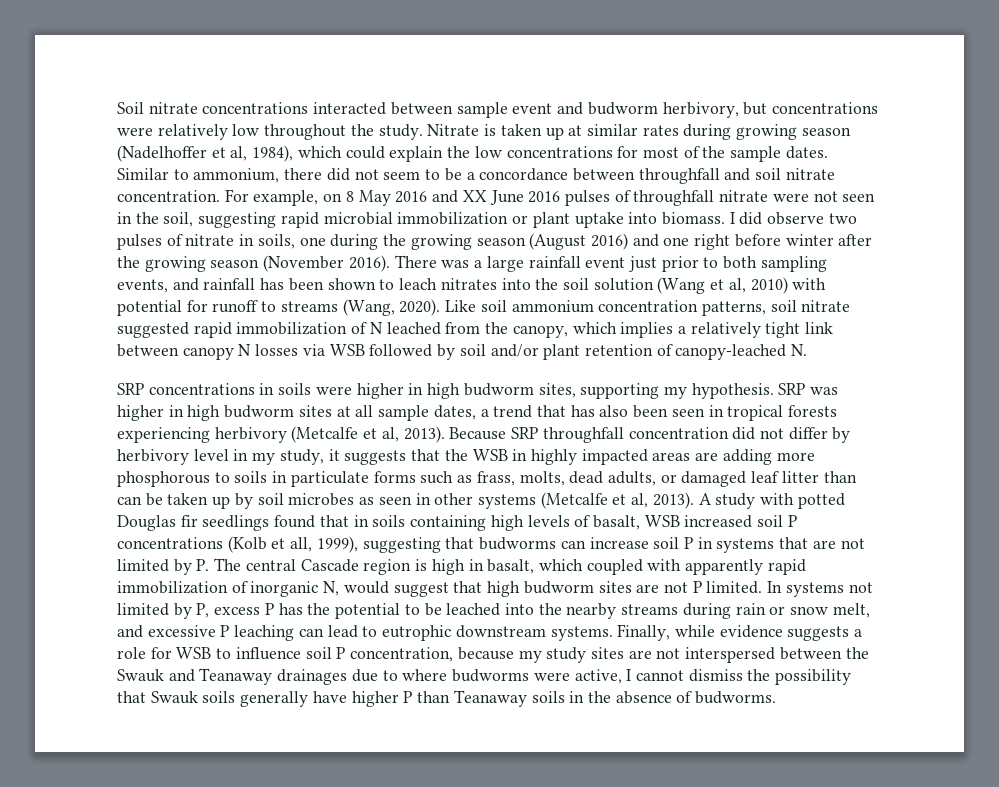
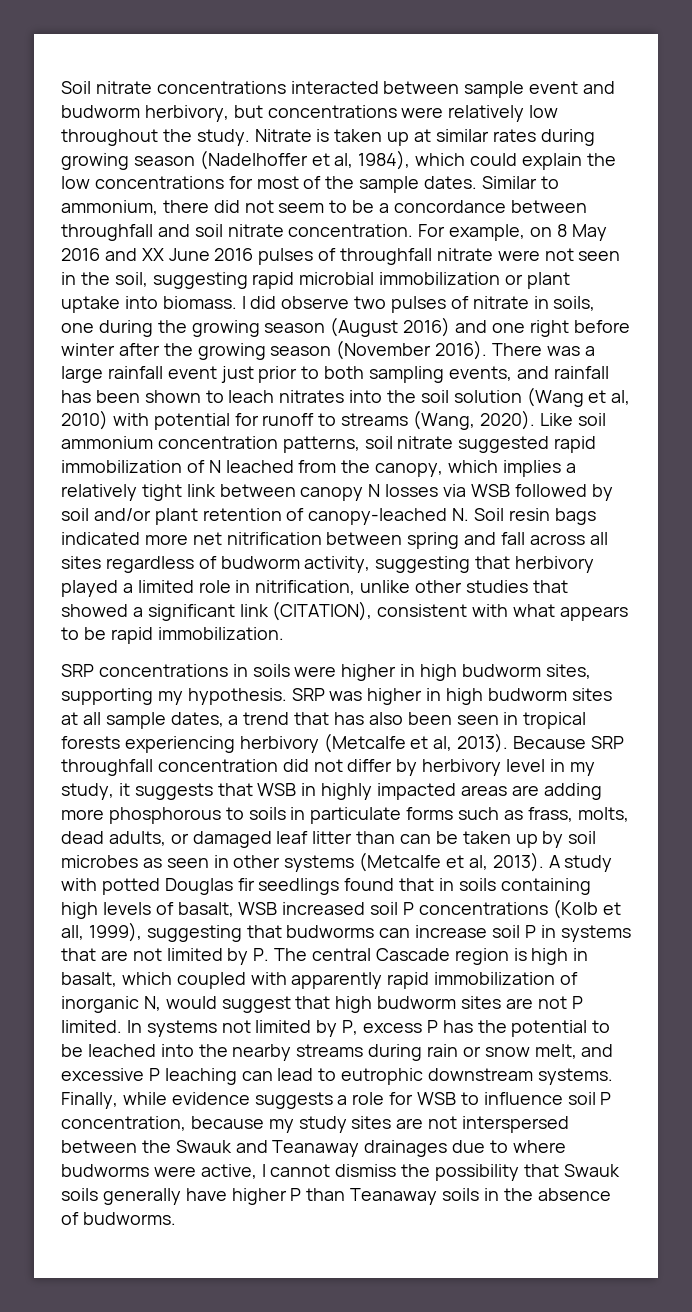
- Like soil ammonium concentration patterns, soil nitrate suggested rapid immobilization of N leached from the canopy, which implies a relatively tight link between canopy N losses via WSB followed by soil and/or plant retention of canopy-leached N.
+ Like soil ammonium concentration patterns, soil nitrate suggested rapid immobilization of N leached from the canopy, which implies a relatively tight link between canopy N losses via WSB followed by soil and/or plant retention of canopy-leached N. Soil resin bags indicated more net nitrification between spring and fall across all sites regardless of budworm activity, suggesting that herbivory played a limited role in nitrification, unlike other studies that showed a significant link (CITATION), consistent with what appears to be rapid immobilization.
- Because SRP throughfall concentration did not differ by herbivory level in my study, it suggests that the WSB in highly impacted areas are adding more phosphorous to soils in particulate forms such as frass, molts, dead adults, or damaged leaf litter than can be taken up by soil microbes as seen in other systems (Metcalfe et al, 2013).
+ Because SRP throughfall concentration did not differ by herbivory level in my study, it suggests that WSB in highly impacted areas are adding more phosphorous to soils in particulate forms such as frass, molts, dead adults, or damaged leaf litter than can be taken up by soil microbes as seen in other systems (Metcalfe et al, 2013).

